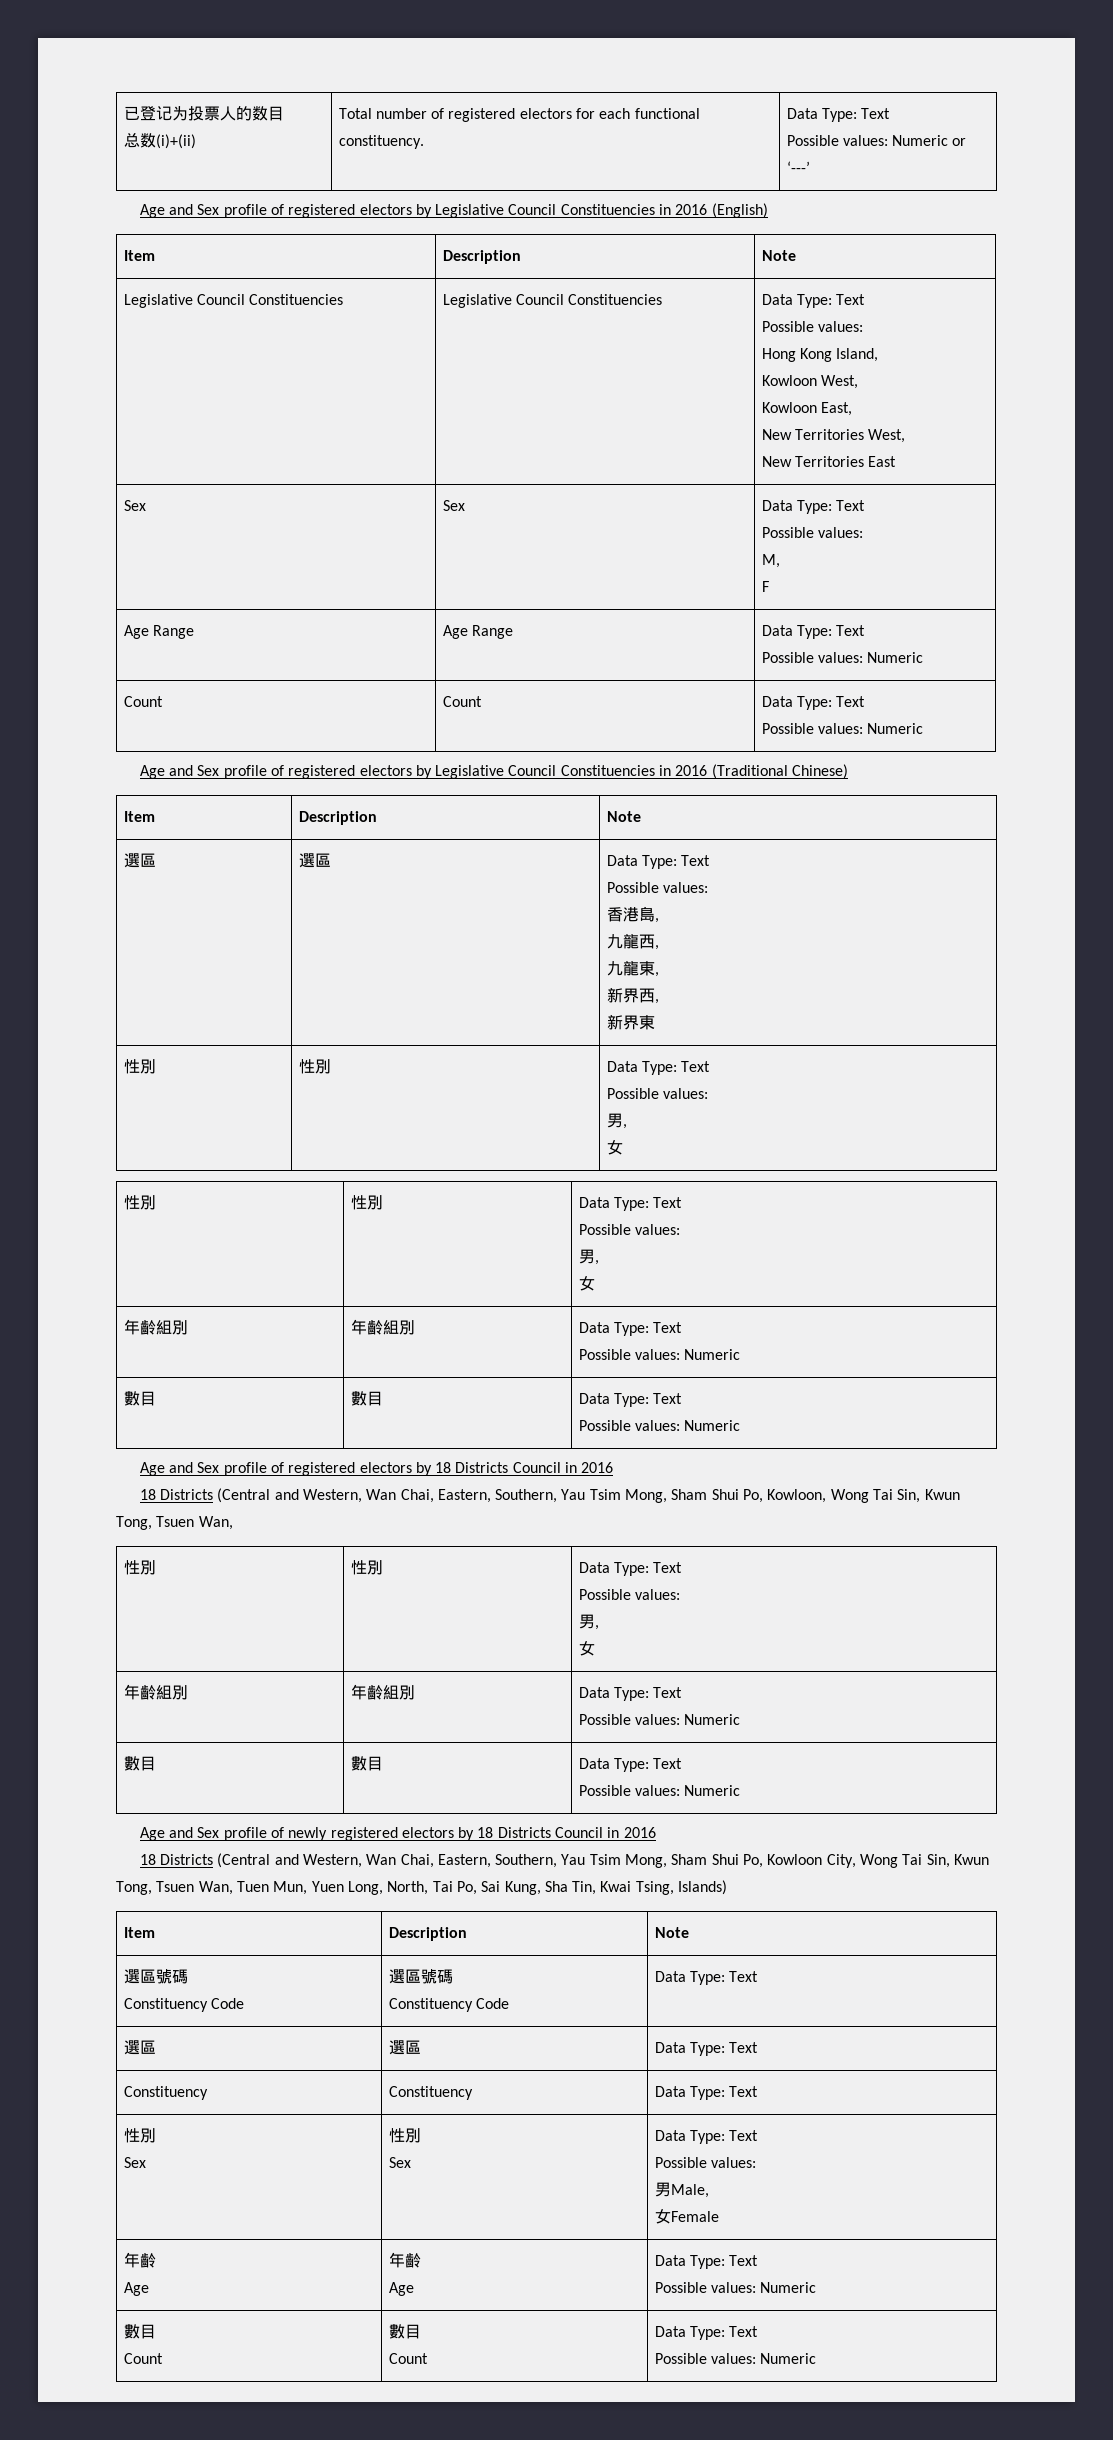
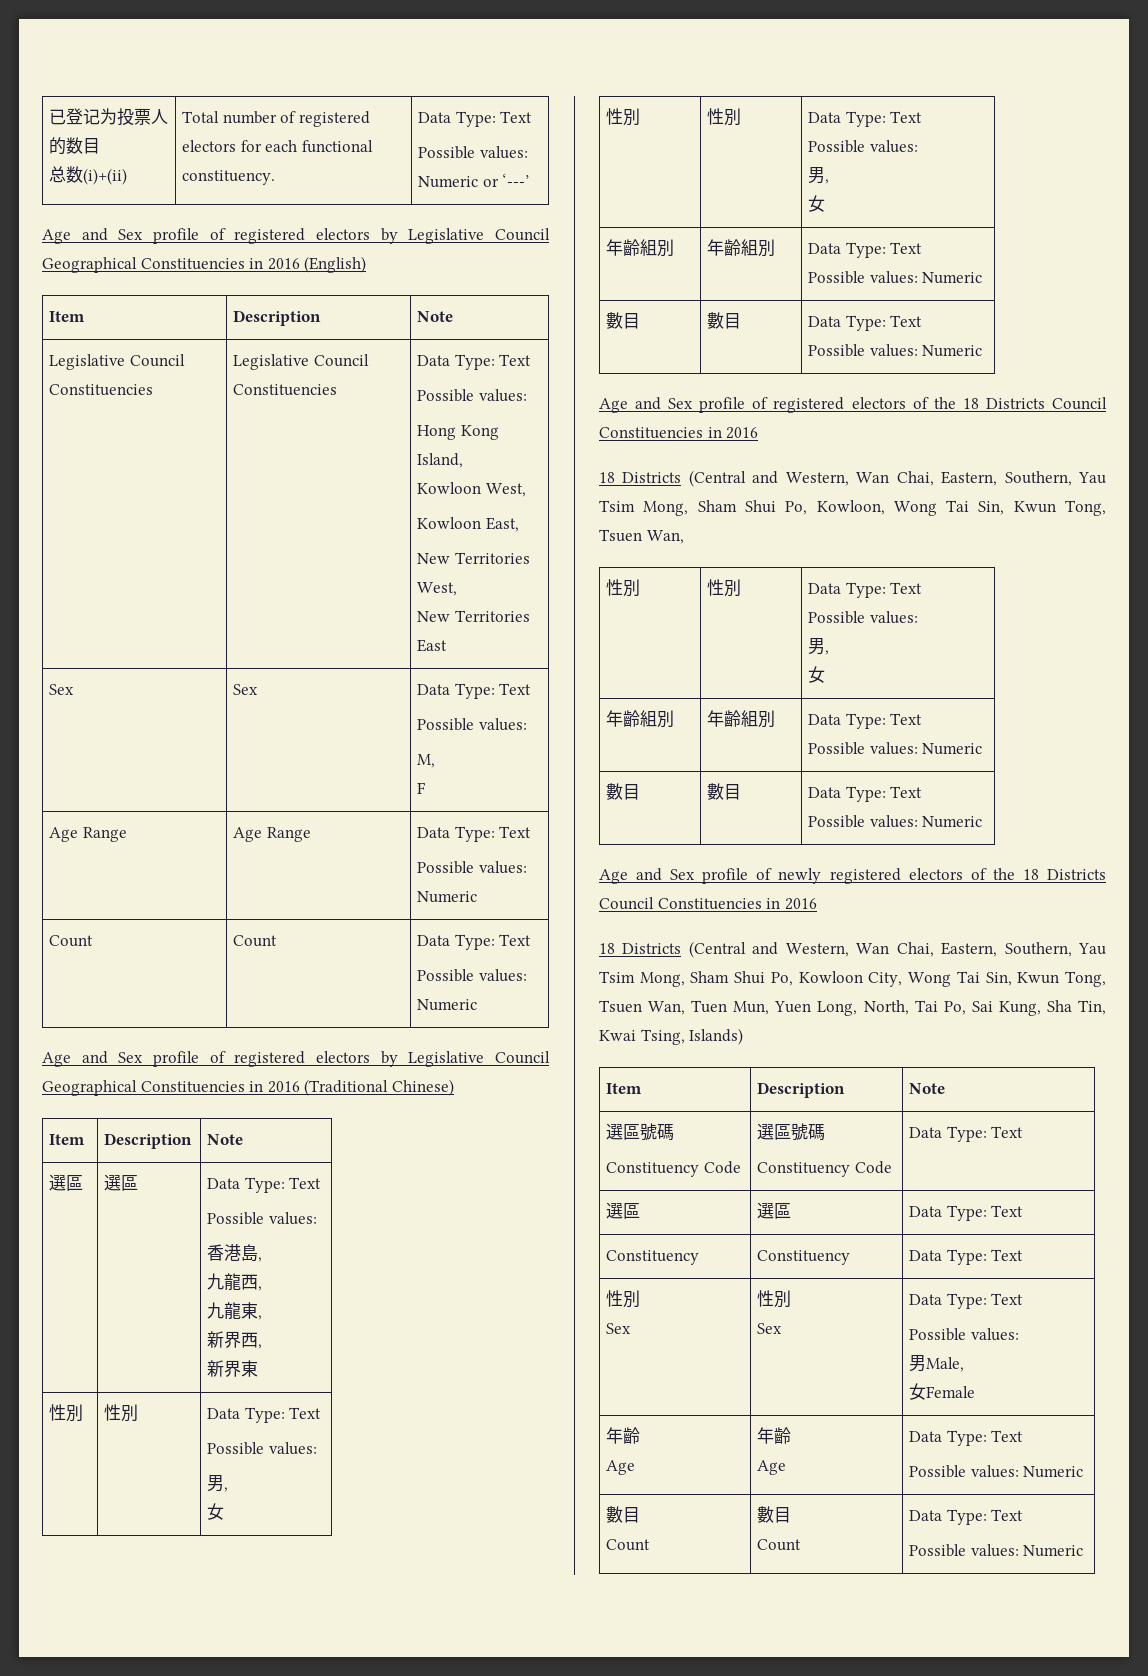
- Age and Sex profile of registered electors by Legislative Council Constituencies in 2016 (English)
+ Age and Sex profile of registered electors by Legislative Council Geographical Constituencies in 2016 (English)
- Age and Sex profile of registered electors by Legislative Council Constituencies in 2016 (Traditional Chinese)
+ Age and Sex profile of registered electors by Legislative Council Geographical Constituencies in 2016 (Traditional Chinese)
- Age and Sex profile of registered electors by 18 Districts Council in 2016
+ Age and Sex profile of registered electors of the 18 Districts Council Constituencies in 2016
- Age and Sex profile of newly registered electors by 18 Districts Council in 2016
+ Age and Sex profile of newly registered electors of the 18 Districts Council Constituencies in 2016

